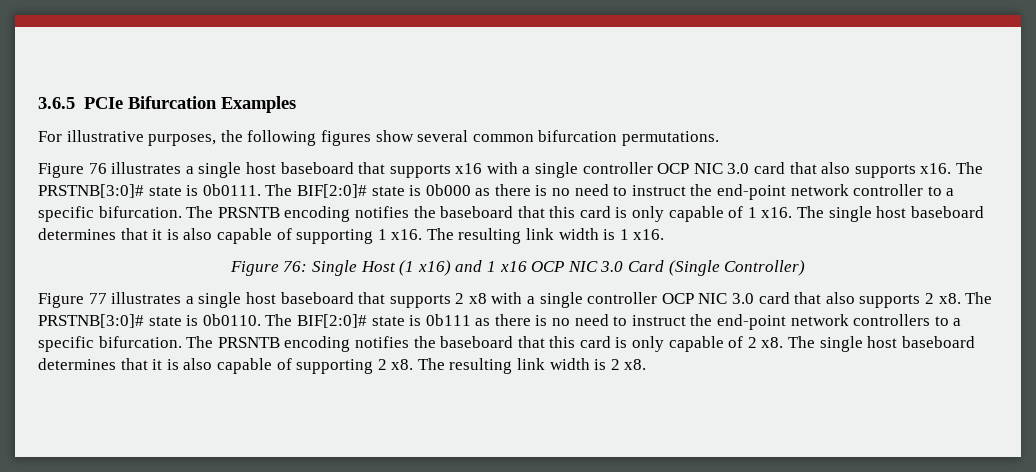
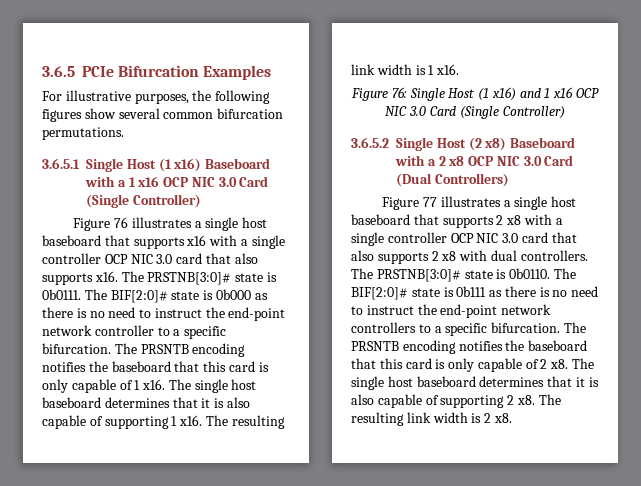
+ 3.6.5.1 Single Host (1 x16) Baseboard with a 1 x16 OCP NIC 3.0 Card (Single Controller)
+ 3.6.5.2 Single Host (2 x8) Baseboard with a 2 x8 OCP NIC 3.0 Card (Dual Controllers)
- Figure 77 illustrates a single host baseboard that supports 2 x8 with a single controller OCP NIC 3.0 card that also supports 2 x8.
+ Figure 77 illustrates a single host baseboard that supports 2 x8 with a single controller OCP NIC 3.0 card that also supports 2 x8 with dual controllers.

